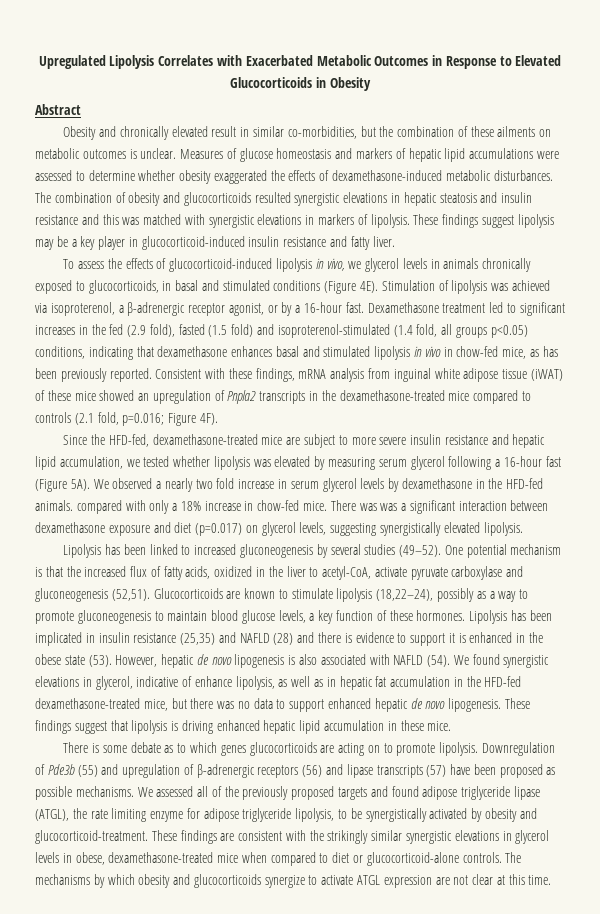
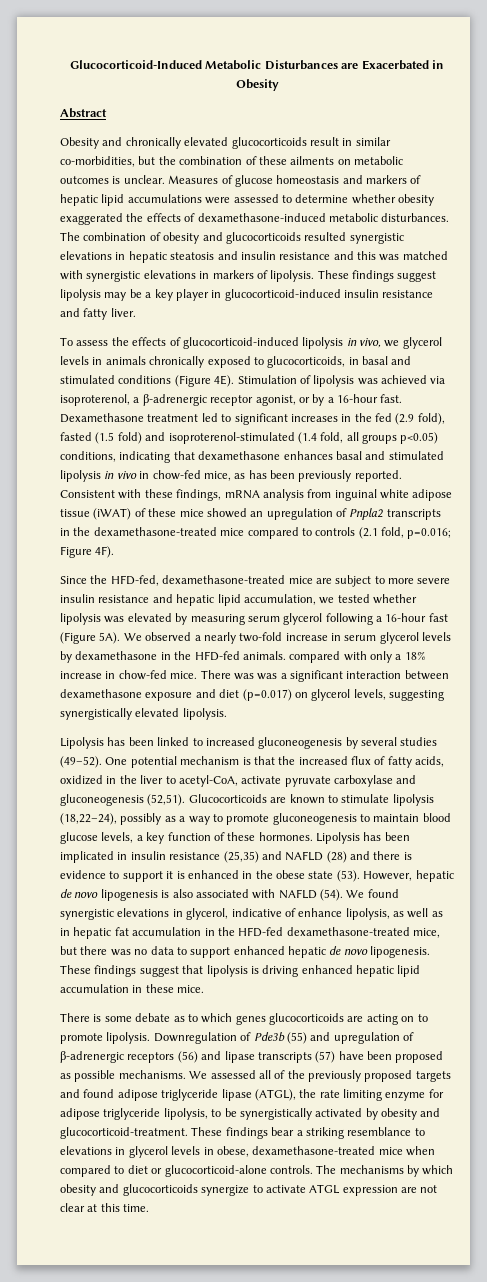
- Upregulated Lipolysis Correlates with Exacerbated Metabolic Outcomes in Response to Elevated Glucocorticoids in Obesity
+ Glucocorticoid-Induced Metabolic Disturbances are Exacerbated in Obesity
- Obesity and chronically elevated result in similar co-morbidities, but the combination of these ailments on metabolic outcomes is unclear.
+ Obesity and chronically elevated glucocorticoids result in similar co-morbidities, but the combination of these ailments on metabolic outcomes is unclear.
- We observed a nearly two fold increase in serum glycerol levels by dexamethasone in the HFD-fed animals. compared with only a 18% increase in chow-fed mice.
+ We observed a nearly two-fold increase in serum glycerol levels by dexamethasone in the HFD-fed animals. compared with only a 18% increase in chow-fed mice.
- These findings are consistent with the strikingly similar synergistic elevations in glycerol levels in obese, dexamethasone-treated mice when compared to diet or glucocorticoid-alone controls.
+ These findings bear a striking resemblance to elevations in glycerol levels in obese, dexamethasone-treated mice when compared to diet or glucocorticoid-alone controls.

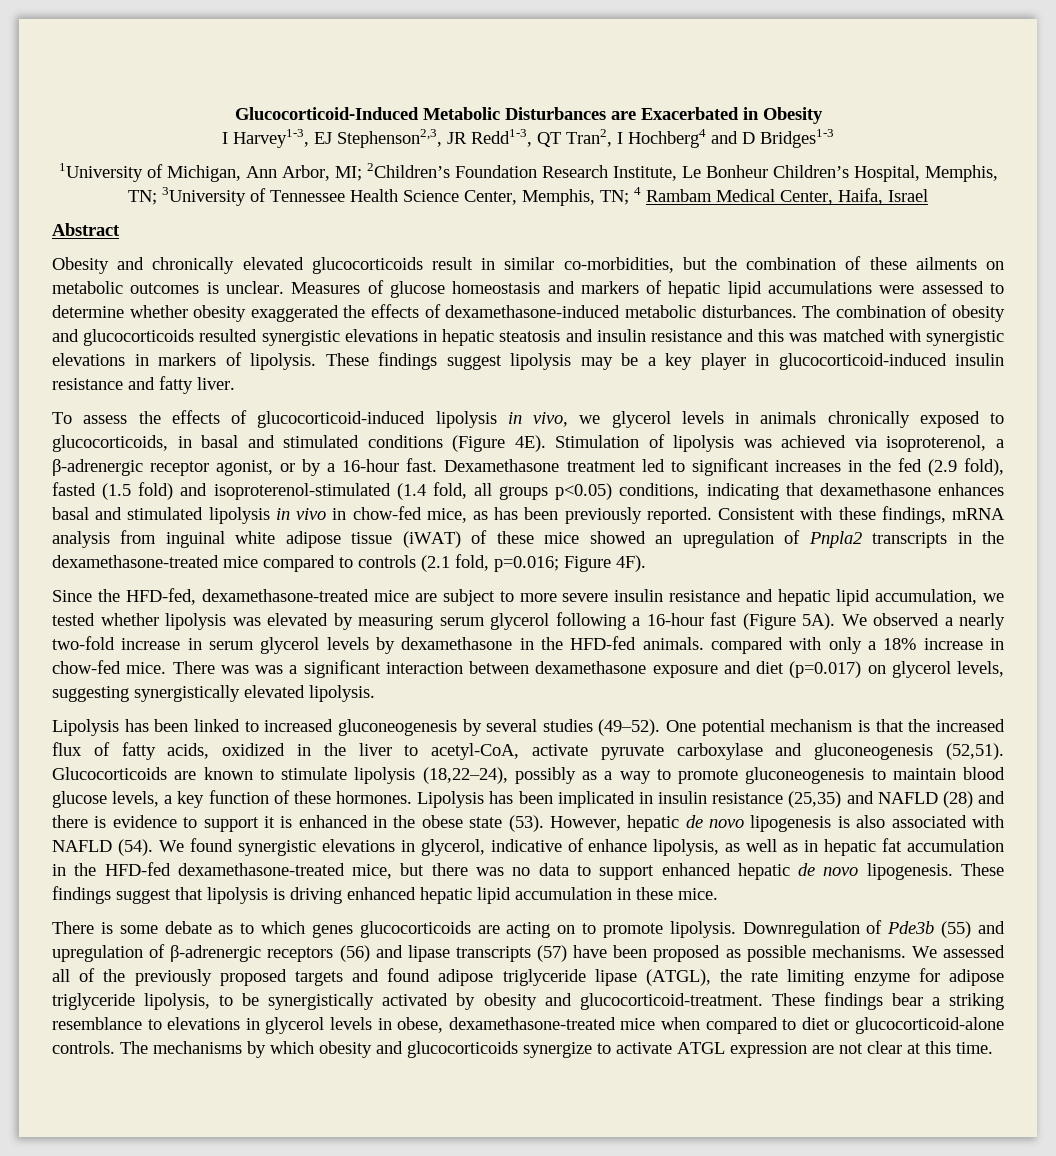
+ I Harvey1-3, EJ Stephenson2,3, JR Redd1-3, QT Tran2, I Hochberg4 and D Bridges1-3
+ 1University of Michigan, Ann Arbor, MI; 2Children’s Foundation Research Institute, Le Bonheur Children’s Hospital, Memphis, TN; 3University of Tennessee Health Science Center, Memphis, TN; 4 Rambam Medical Center, Haifa, Israel

